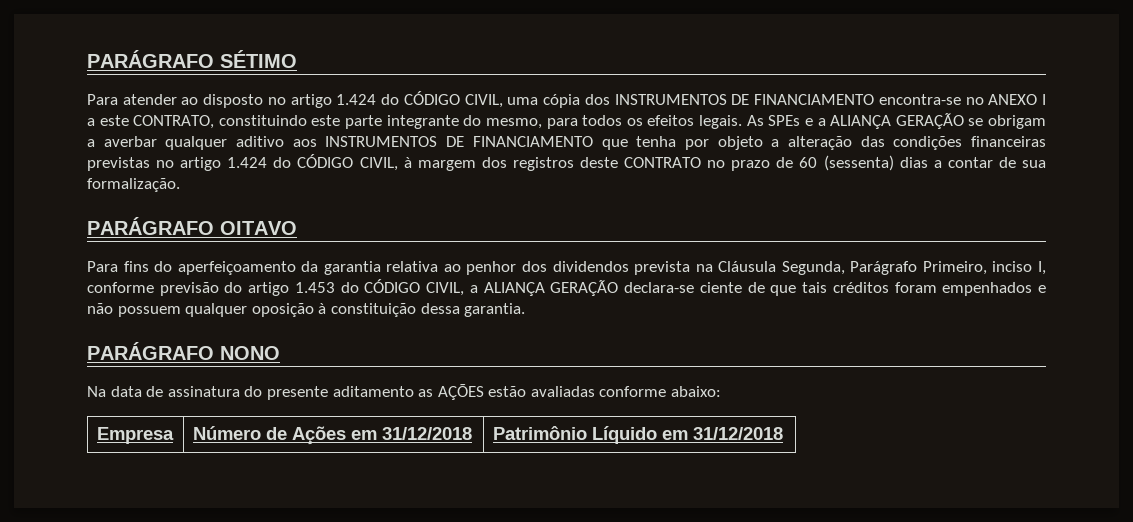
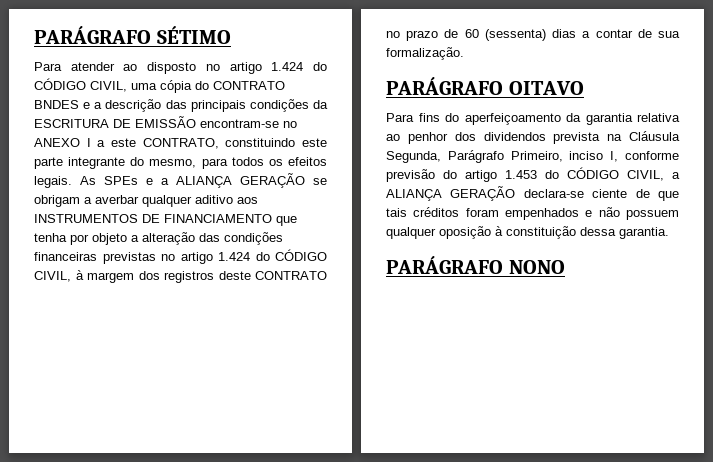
- Para atender ao disposto no artigo 1.424 do CÓDIGO CIVIL, uma cópia dos INSTRUMENTOS DE FINANCIAMENTO encontra-se no ANEXO I a este CONTRATO, constituindo este parte integrante do mesmo, para todos os efeitos legais.
+ Para atender ao disposto no artigo 1.424 do CÓDIGO CIVIL, uma cópia do CONTRATO BNDES e a descrição das principais condições da ESCRITURA DE EMISSÃO encontram-se no ANEXO I a este CONTRATO, constituindo este parte integrante do mesmo, para todos os efeitos legais.
- Na data de assinatura do presente aditamento as AÇÕES estão avaliadas conforme abaixo:
- Empresa | Número de Ações em 31/12/2018 | Patrimônio Líquido em 31/12/2018

